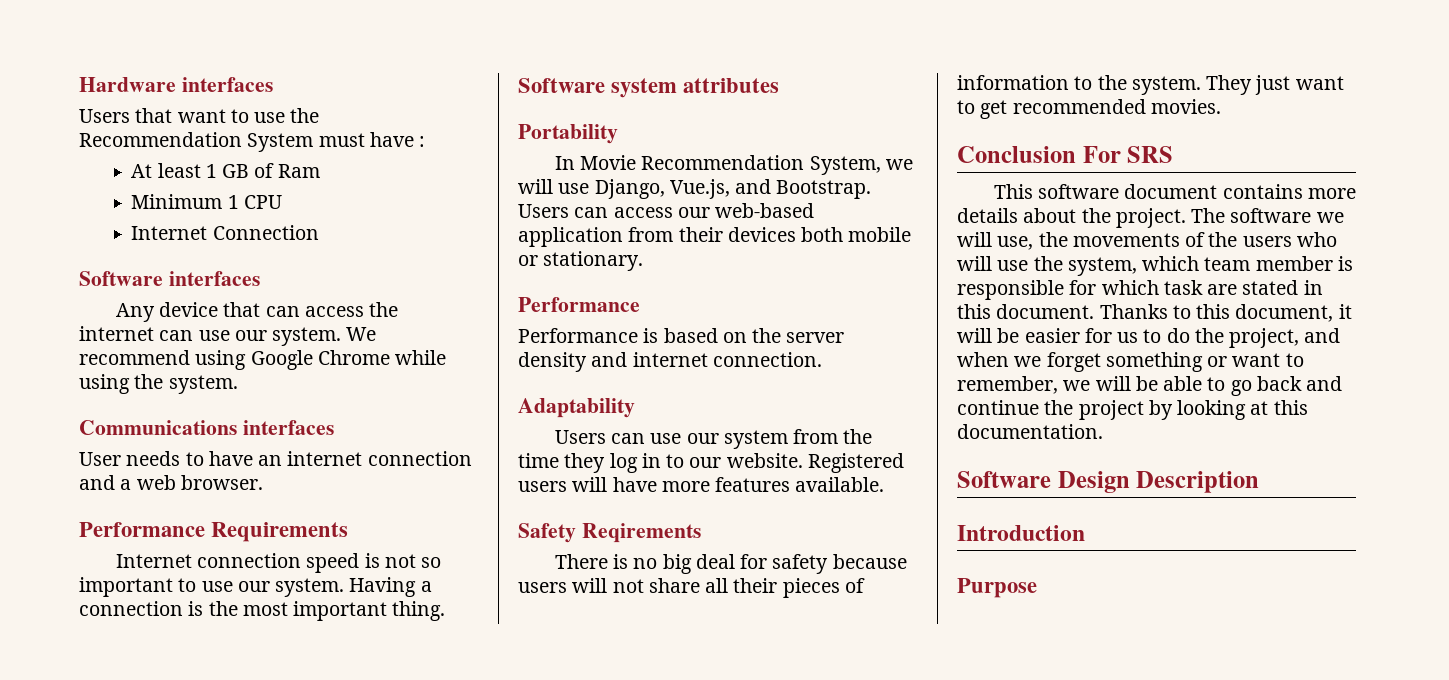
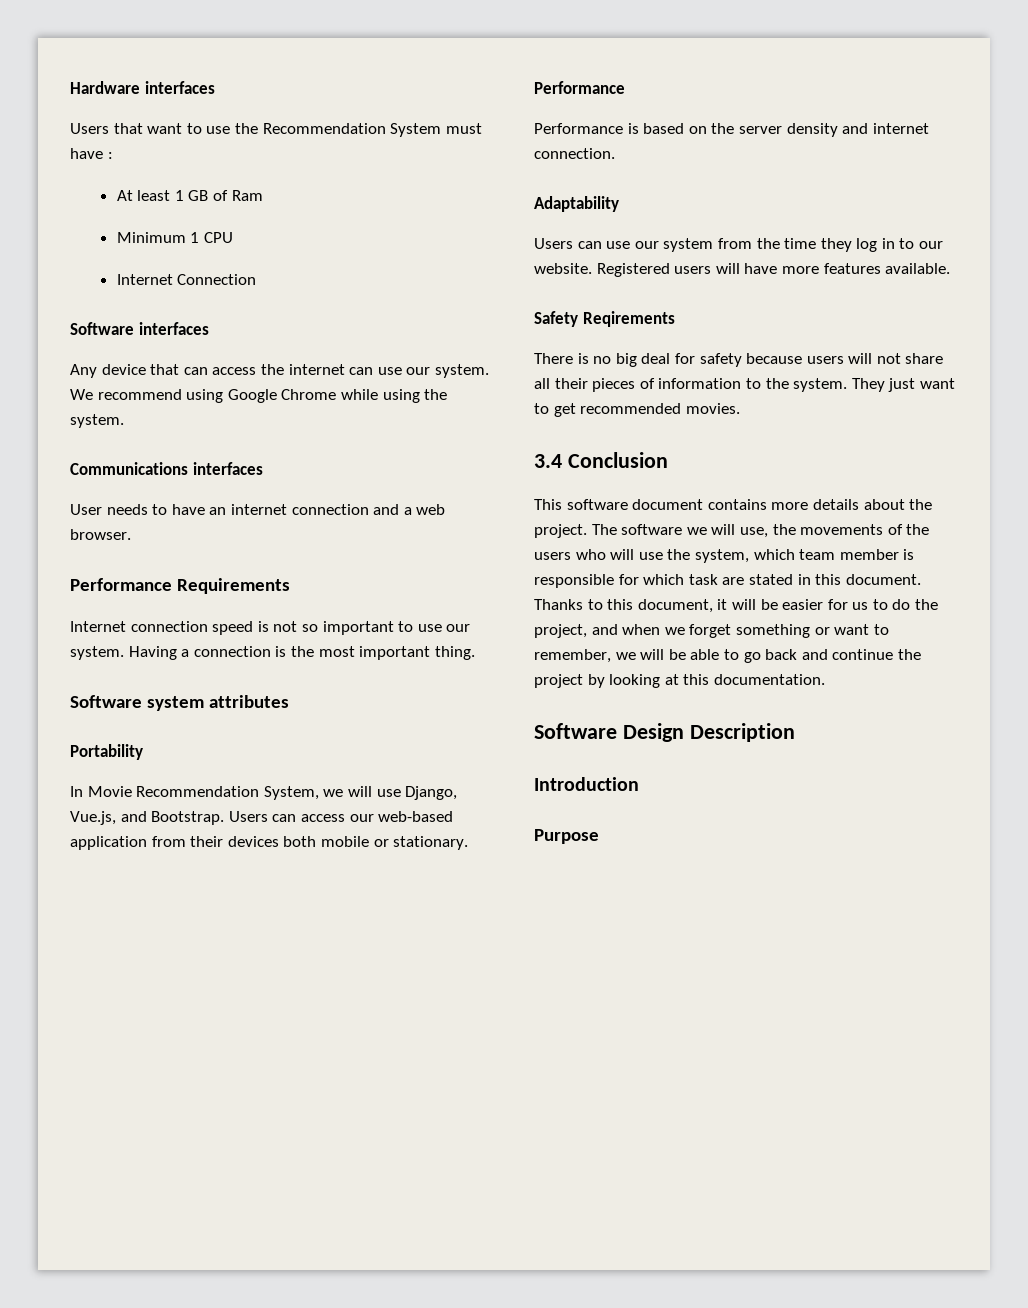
- Conclusion For SRS
+ 3.4 Conclusion

